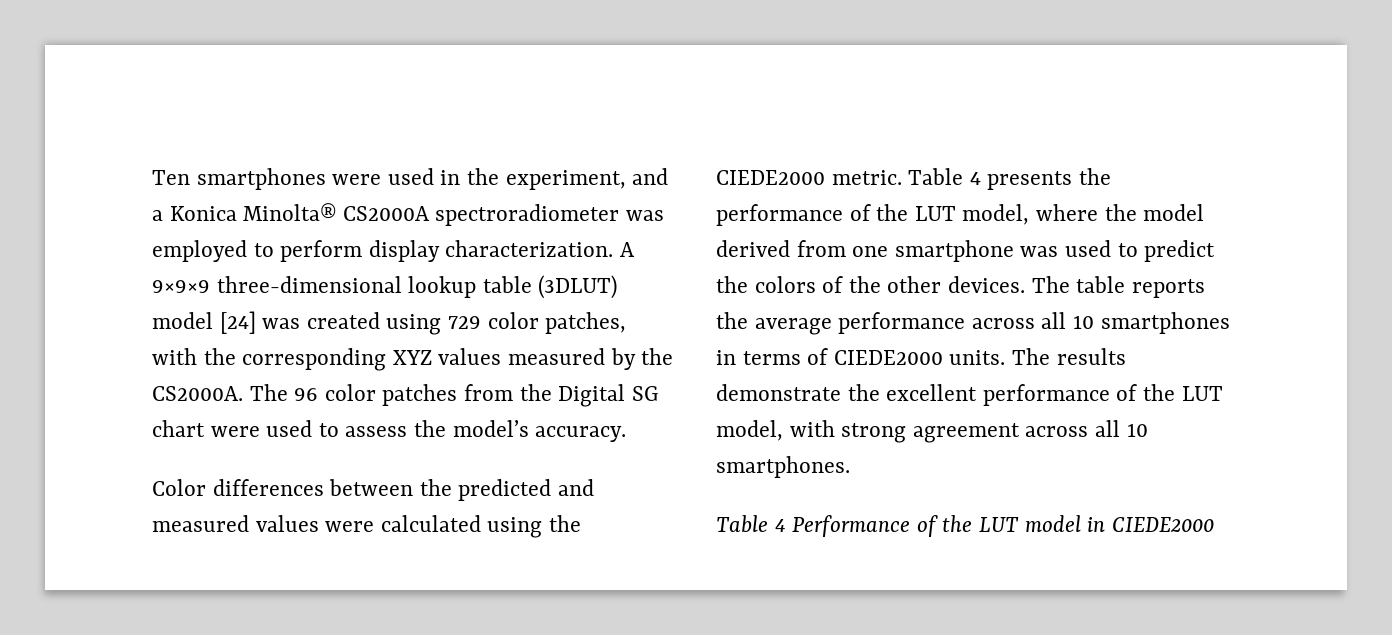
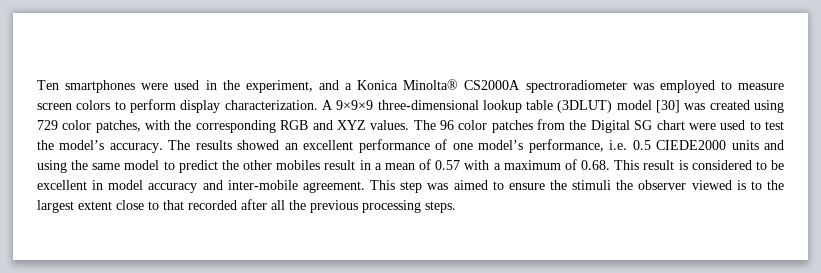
- Ten smartphones were used in the experiment, and a Konica Minolta® CS2000A spectroradiometer was employed to perform display characterization.
+ Ten smartphones were used in the experiment, and a Konica Minolta® CS2000A spectroradiometer was employed to measure screen colors to perform display characterization.
- A 9×9×9 three-dimensional lookup table (3DLUT) model [24] was created using 729 color patches, with the corresponding XYZ values measured by the CS2000A.
+ A 9×9×9 three-dimensional lookup table (3DLUT) model [30] was created using 729 color patches, with the corresponding RGB and XYZ values.
- The 96 color patches from the Digital SG chart were used to assess the model’s accuracy.
- Color differences between the predicted and measured values were calculated using the CIEDE2000 metric. Table 4 presents the performance of the LUT model, where the model derived from one smartphone was used to predict the colors of the other devices. The table reports the average performance across all 10 smartphones in terms of CIEDE2000 units. The results demonstrate the excellent performance of the LUT model, with strong agreement across all 10 smartphones.
- Table 4 Performance of the LUT model in CIEDE2000
+ The 96 color patches from the Digital SG chart were used to test the model’s accuracy. The results showed an excellent performance of one model’s performance, i.e. 0.5 CIEDE2000 units and using the same model to predict the other mobiles result in a mean of 0.57 with a maximum of 0.68. This result is considered to be excellent in model accuracy and inter-mobile agreement. This step was aimed to ensure the stimuli the observer viewed is to the largest extent close to that recorded after all the previous processing steps.

